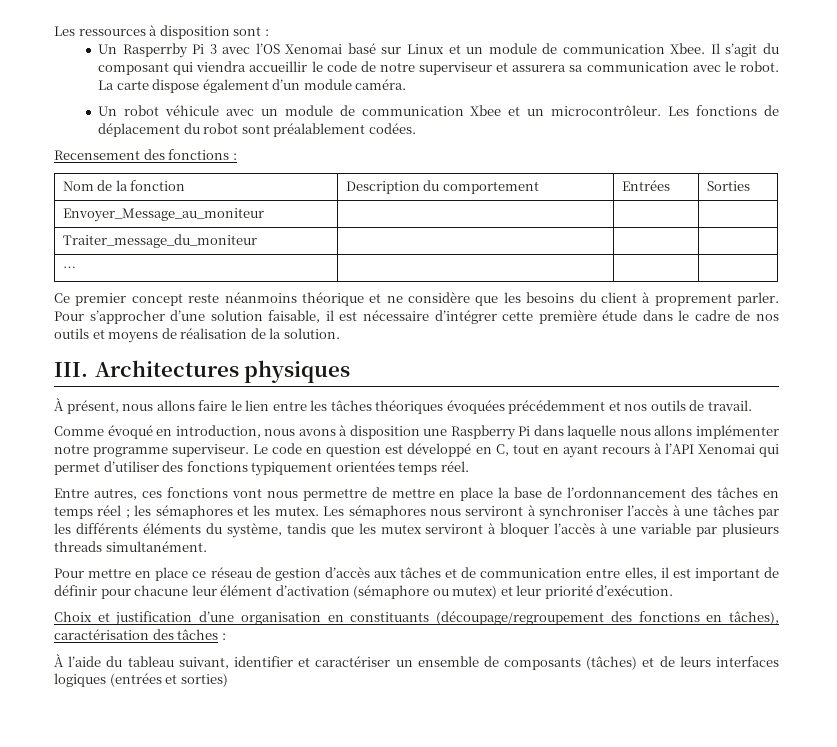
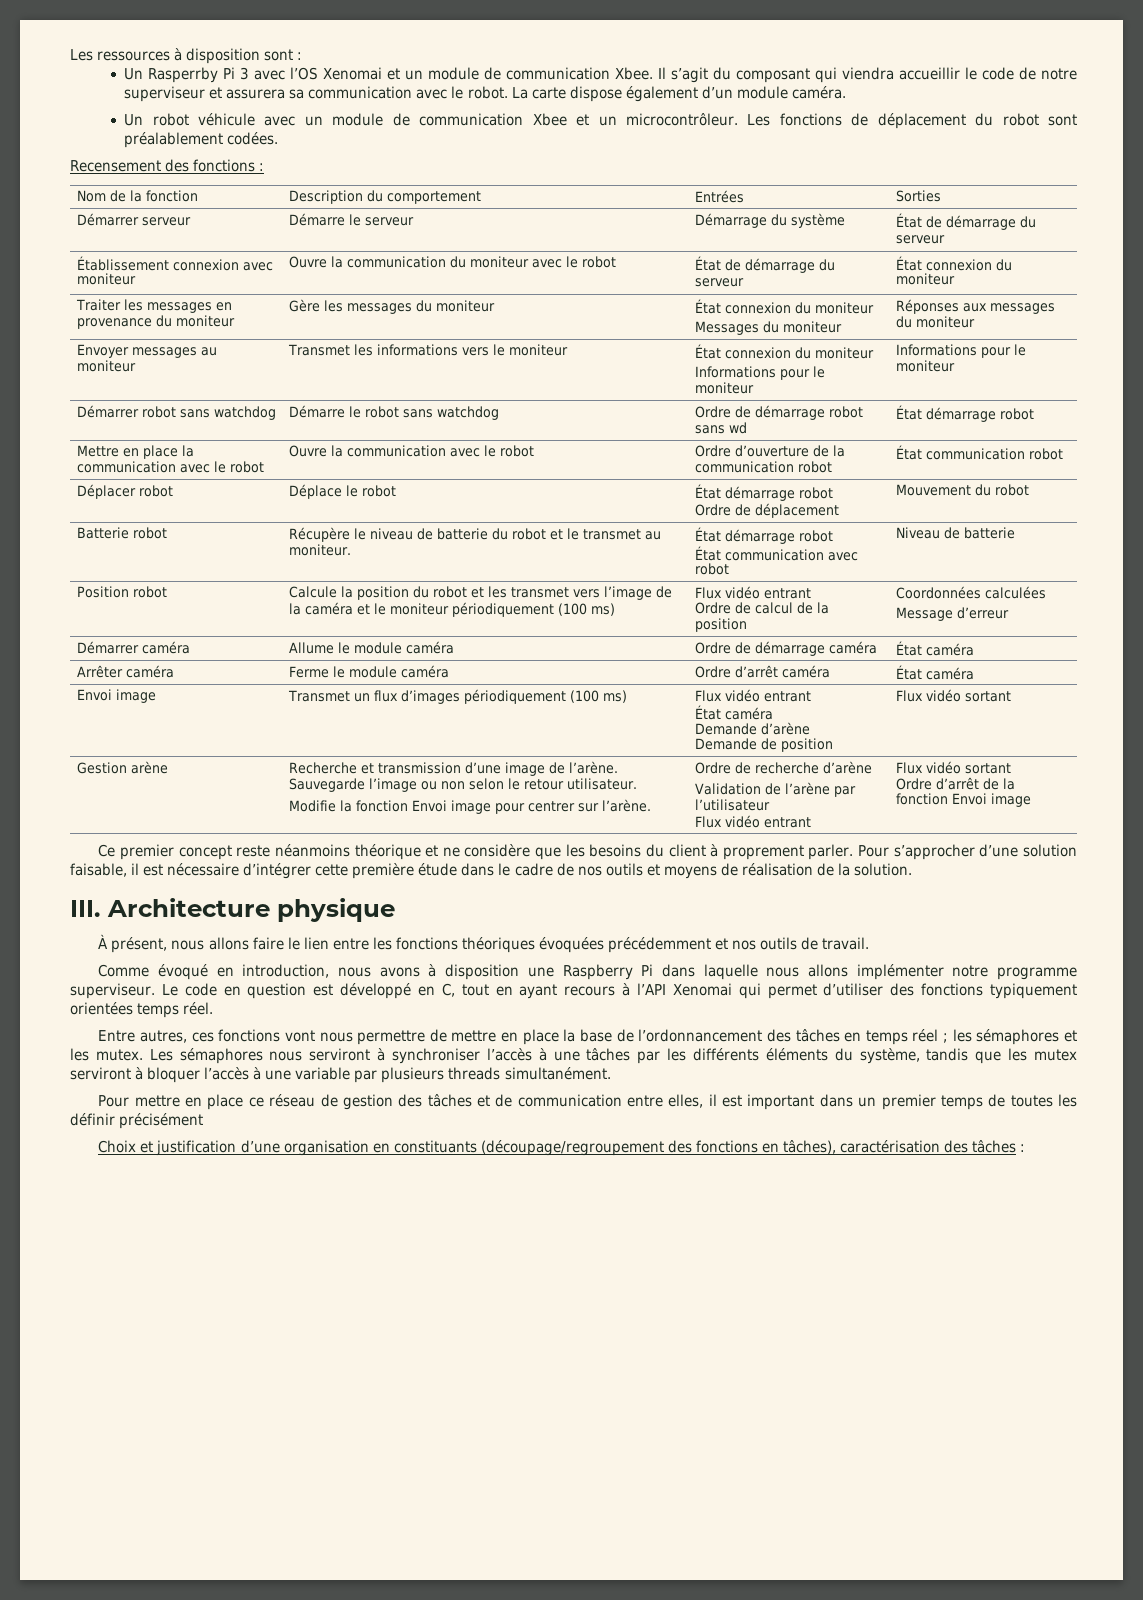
- Un Rasperrby Pi 3 avec l’OS Xenomai basé sur Linux et un module de communication Xbee.
+ Un Rasperrby Pi 3 avec l’OS Xenomai et un module de communication Xbee.
- Envoyer_Message_au_moniteur | | |
- Traiter_message_du_moniteur | | |
- … | | |
+ Démarrer serveur | Démarre le serveur | Démarrage du système | État de démarrage du serveur
+ Établissement connexion avec moniteur | Ouvre la communication du moniteur avec le robot | État de démarrage du serveur | État connexion du moniteur
+ Traiter les messages en provenance du moniteur | Gère les messages du moniteur | État connexion du moniteur
+ Messages du moniteur | Réponses aux messages du moniteur
+ Envoyer messages au moniteur | Transmet les informations vers le moniteur | État connexion du moniteur
+ Informations pour le moniteur | Informations pour le moniteur
+ Démarrer robot sans watchdog | Démarre le robot sans watchdog | Ordre de démarrage robot sans wd | État démarrage robot
+ Mettre en place la communication avec le robot | Ouvre la communication avec le robot | Ordre d’ouverture de la communication robot | État communication robot
+ Déplacer robot | Déplace le robot | État démarrage robot
+ Ordre de déplacement | Mouvement du robot
+ Batterie robot | Récupère le niveau de batterie du robot et le transmet au moniteur. | État démarrage robot
+ État communication avec robot | Niveau de batterie
+ Position robot | Calcule la position du robot et les transmet vers l’image de la caméra et le moniteur périodiquement (100 ms) | Flux vidéo entrant
+ Ordre de calcul de la position | Coordonnées calculées
+ Message d’erreur
+ Démarrer caméra | Allume le module caméra | Ordre de démarrage caméra | État caméra
+ Arrêter caméra | Ferme le module caméra | Ordre d’arrêt caméra | État caméra
+ Envoi image | Transmet un flux d’images périodiquement (100 ms) | Flux vidéo entrant
+ État caméra
+ Demande d’arène
+ Demande de position | Flux vidéo sortant
+ Gestion arène | Recherche et transmission d’une image de l’arène. Sauvegarde l’image ou non selon le retour utilisateur.
+ Modifie la fonction Envoi image pour centrer sur l’arène. | Ordre de recherche d’arène
+ Validation de l’arène par l’utilisateur
+ Flux vidéo entrant | Flux vidéo sortant
+ Ordre d’arrêt de la fonction Envoi image
- III. Architectures physiques
+ III. Architecture physique
- À présent, nous allons faire le lien entre les tâches théoriques évoquées précédemment et nos outils de travail.
+ À présent, nous allons faire le lien entre les fonctions théoriques évoquées précédemment et nos outils de travail.
- Pour mettre en place ce réseau de gestion d’accès aux tâches et de communication entre elles, il est important de définir pour chacune leur élément d’activation (sémaphore ou mutex) et leur priorité d’exécution.
+ Pour mettre en place ce réseau de gestion des tâches et de communication entre elles, il est important dans un premier temps de toutes les définir précisément
- À l’aide du tableau suivant, identifier et caractériser un ensemble de composants (tâches) et de leurs interfaces logiques (entrées et sorties)

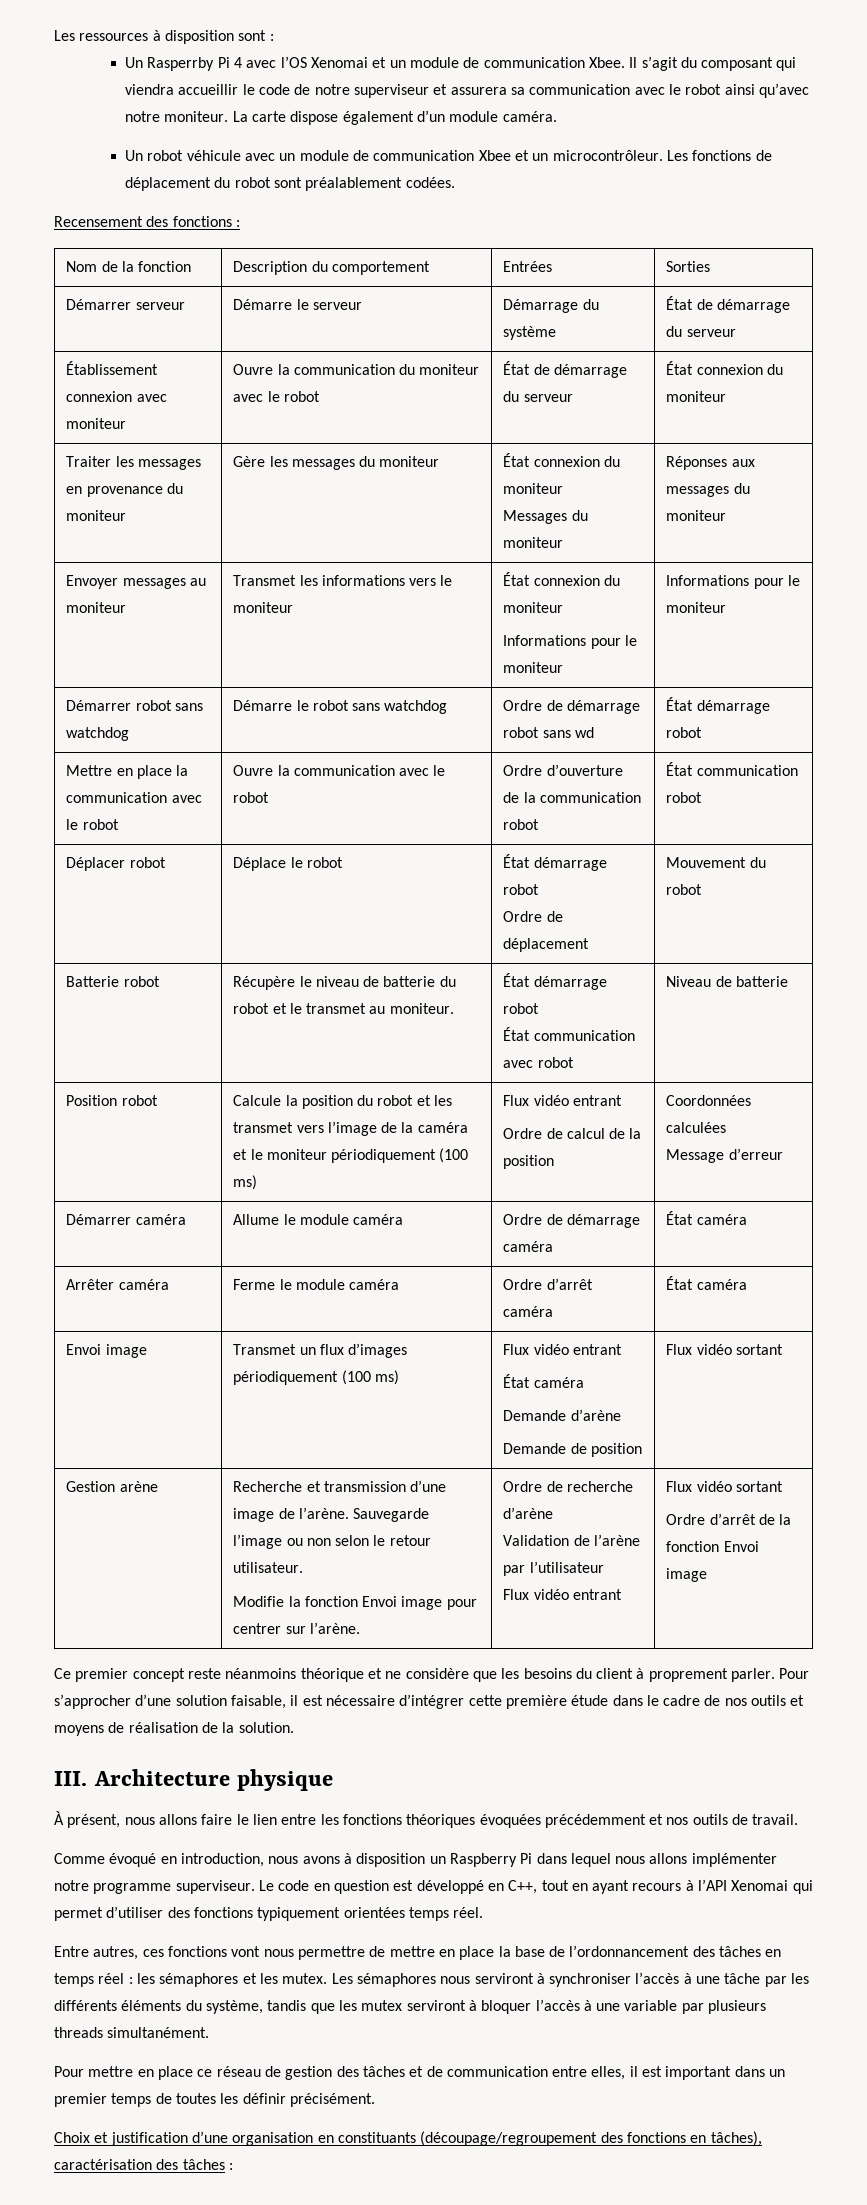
- Un Rasperrby Pi 3 avec l’OS Xenomai et un module de communication Xbee.
+ Un Rasperrby Pi 4 avec l’OS Xenomai et un module de communication Xbee.
- Il s’agit du composant qui viendra accueillir le code de notre superviseur et assurera sa communication avec le robot.
+ Il s’agit du composant qui viendra accueillir le code de notre superviseur et assurera sa communication avec le robot ainsi qu’avec notre moniteur.
- Comme évoqué en introduction, nous avons à disposition une Raspberry Pi dans laquelle nous allons implémenter notre programme superviseur.
+ Comme évoqué en introduction, nous avons à disposition un Raspberry Pi dans lequel nous allons implémenter notre programme superviseur.
- Le code en question est développé en C, tout en ayant recours à l’API Xenomai qui permet d’utiliser des fonctions typiquement orientées temps réel.
+ Le code en question est développé en C++, tout en ayant recours à l’API Xenomai qui permet d’utiliser des fonctions typiquement orientées temps réel.
- Entre autres, ces fonctions vont nous permettre de mettre en place la base de l’ordonnancement des tâches en temps réel ; les sémaphores et les mutex.
+ Entre autres, ces fonctions vont nous permettre de mettre en place la base de l’ordonnancement des tâches en temps réel : les sémaphores et les mutex.
- Les sémaphores nous serviront à synchroniser l’accès à une tâches par les différents éléments du système, tandis que les mutex serviront à bloquer l’accès à une variable par plusieurs threads simultanément.
+ Les sémaphores nous serviront à synchroniser l’accès à une tâche par les différents éléments du système, tandis que les mutex serviront à bloquer l’accès à une variable par plusieurs threads simultanément.
- Pour mettre en place ce réseau de gestion des tâches et de communication entre elles, il est important dans un premier temps de toutes les définir précisément
+ Pour mettre en place ce réseau de gestion des tâches et de communication entre elles, il est important dans un premier temps de toutes les définir précisément.

